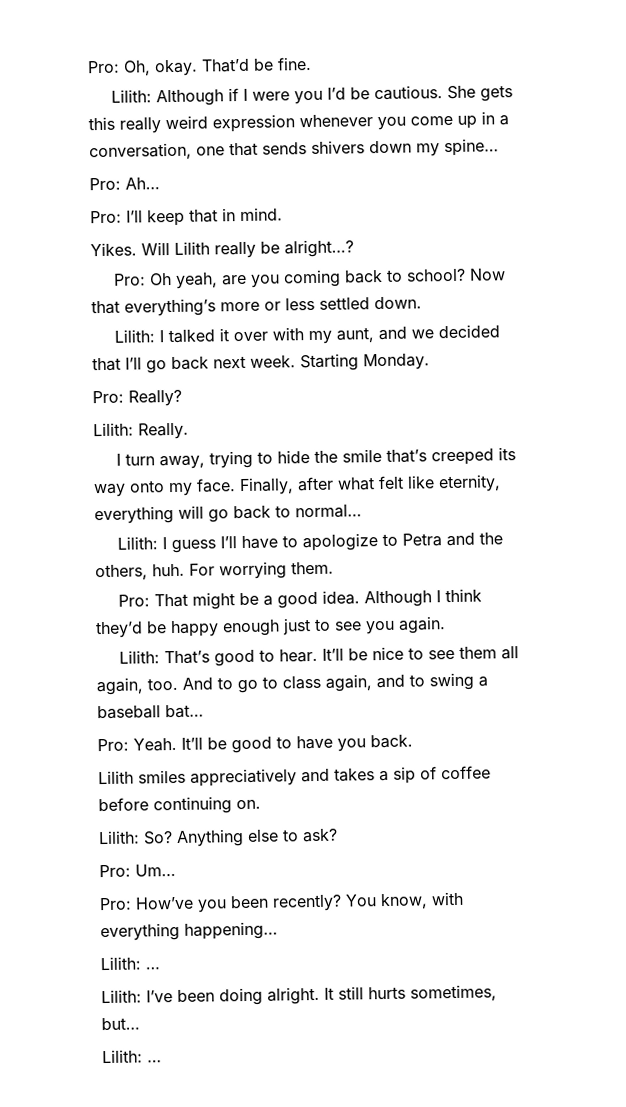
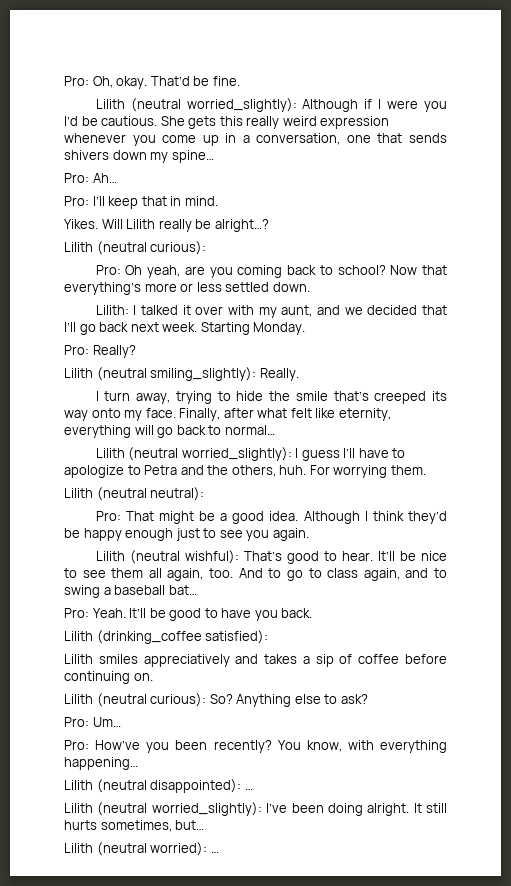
- Lilith: Although if I were you I’d be cautious.
+ Lilith (neutral worried_slightly): Although if I were you I’d be cautious.
  Will Lilith really be alright…?
+ Lilith (neutral curious):
- Lilith: Really.
+ Lilith (neutral smiling_slightly): Really.
- Lilith: I guess I’ll have to apologize to Petra and the others, huh.
+ Lilith (neutral worried_slightly): I guess I’ll have to apologize to Petra and the others, huh.
+ Lilith (neutral neutral):
- Lilith: That’s good to hear.
+ Lilith (neutral wishful): That’s good to hear.
+ Lilith (drinking_coffee satisfied):
- Lilith: So?
+ Lilith (neutral curious): So?
  You know, with everything happening…
- Lilith: …
- Lilith: I’ve been doing alright.
+ Lilith (neutral disappointed): …
+ Lilith (neutral worried_slightly): I’ve been doing alright.
  It still hurts sometimes, but…
- Lilith: …
+ Lilith (neutral worried): …

